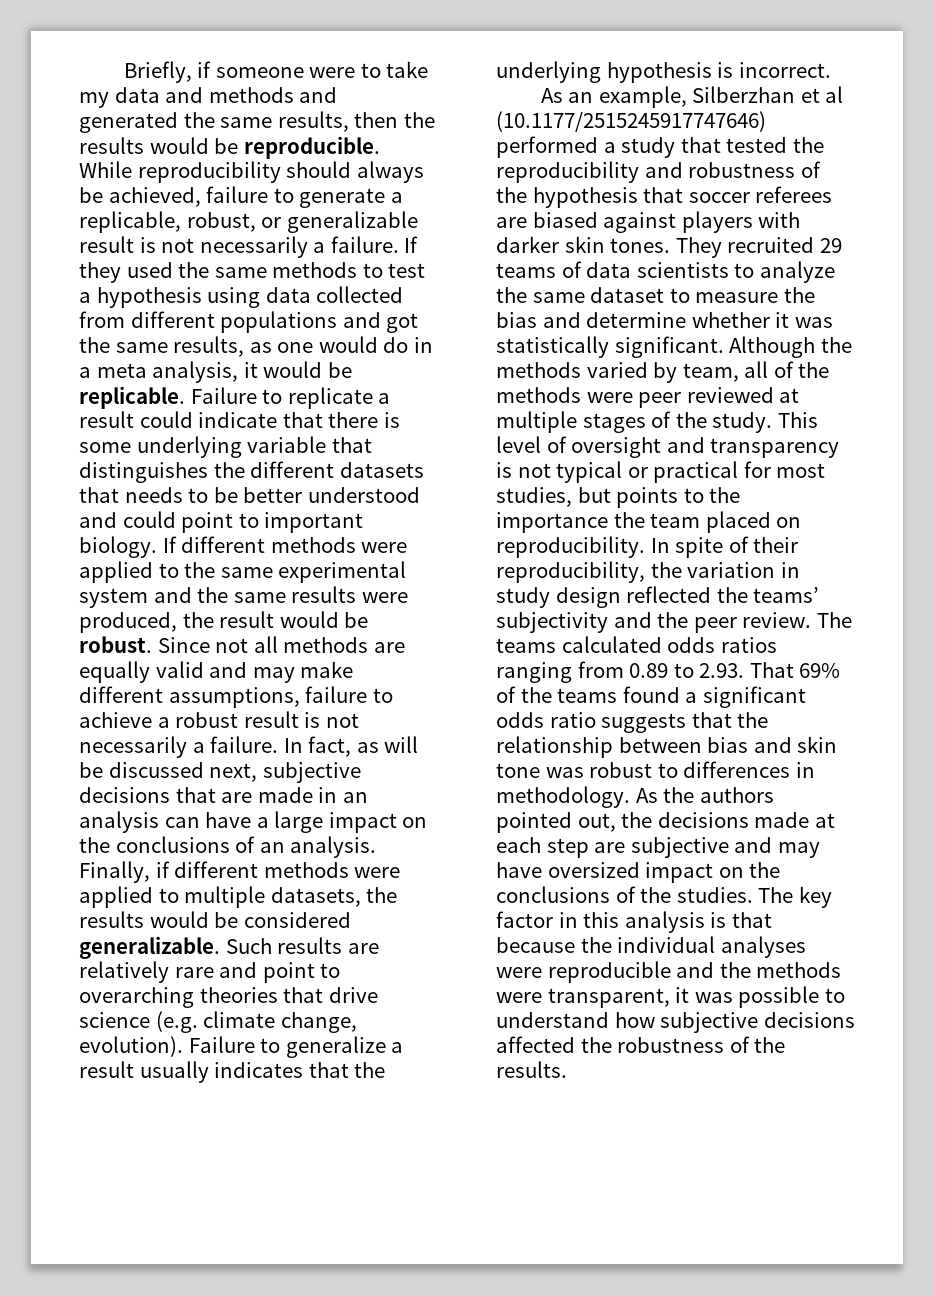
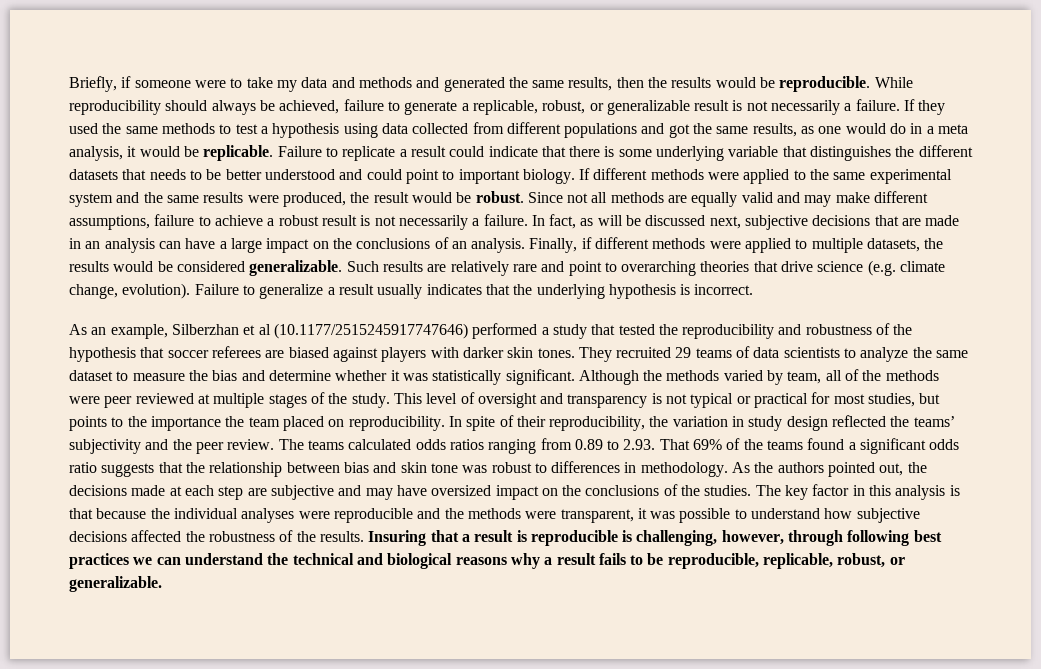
+ Insuring that a result is reproducible is challenging, however, through following best practices we can understand the technical and biological reasons why a result fails to be reproducible, replicable, robust, or generalizable.

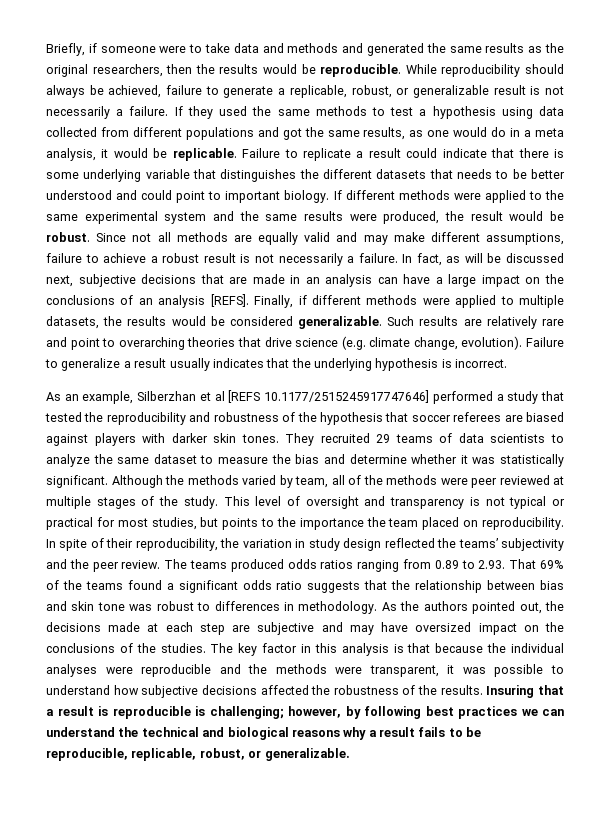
- Briefly, if someone were to take my data and methods and generated the same results, then the results would be reproducible.
+ Briefly, if someone were to take data and methods and generated the same results as the original researchers, then the results would be reproducible.
- In fact, as will be discussed next, subjective decisions that are made in an analysis can have a large impact on the conclusions of an analysis.
+ In fact, as will be discussed next, subjective decisions that are made in an analysis can have a large impact on the conclusions of an analysis [REFS].
- As an example, Silberzhan et al (10.1177/2515245917747646) performed a study that tested the reproducibility and robustness of the hypothesis that soccer referees are biased against players with darker skin tones.
+ As an example, Silberzhan et al [REFS 10.1177/2515245917747646] performed a study that tested the reproducibility and robustness of the hypothesis that soccer referees are biased against players with darker skin tones.
- The teams calculated odds ratios ranging from 0.89 to 2.93. That 69% of the teams found a significant odds ratio suggests that the relationship between bias and skin tone was robust to differences in methodology.
+ The teams produced odds ratios ranging from 0.89 to 2.93. That 69% of the teams found a significant odds ratio suggests that the relationship between bias and skin tone was robust to differences in methodology.
- Insuring that a result is reproducible is challenging, however, through following best practices we can understand the technical and biological reasons why a result fails to be reproducible, replicable, robust, or generalizable.
+ Insuring that a result is reproducible is challenging; however, by following best practices we can understand the technical and biological reasons why a result fails to be reproducible, replicable, robust, or generalizable.

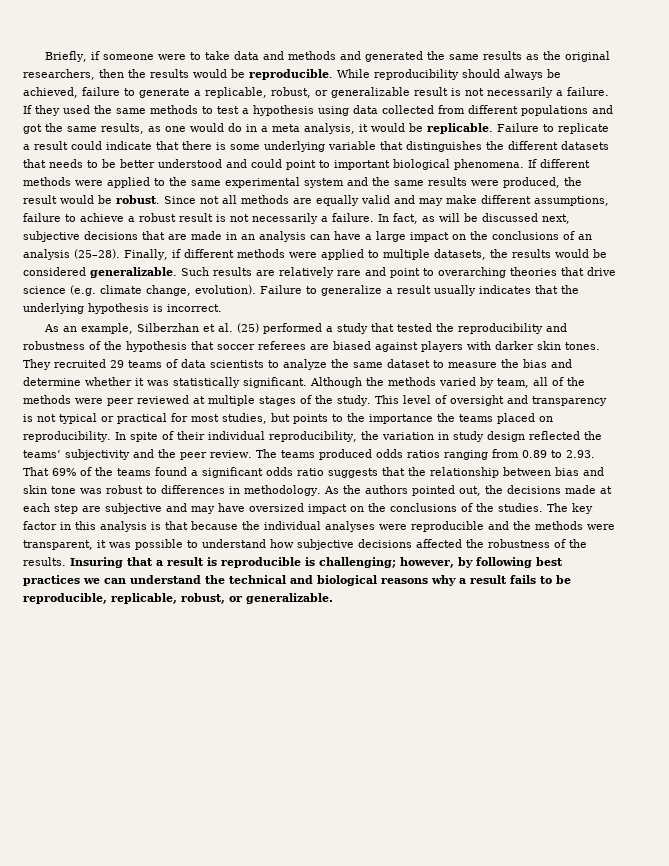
- Failure to replicate a result could indicate that there is some underlying variable that distinguishes the different datasets that needs to be better understood and could point to important biology.
+ Failure to replicate a result could indicate that there is some underlying variable that distinguishes the different datasets that needs to be better understood and could point to important biological phenomena.
- In fact, as will be discussed next, subjective decisions that are made in an analysis can have a large impact on the conclusions of an analysis [REFS].
+ In fact, as will be discussed next, subjective decisions that are made in an analysis can have a large impact on the conclusions of an analysis (25–28).
- As an example, Silberzhan et al [REFS 10.1177/2515245917747646] performed a study that tested the reproducibility and robustness of the hypothesis that soccer referees are biased against players with darker skin tones.
+ As an example, Silberzhan et al. (25) performed a study that tested the reproducibility and robustness of the hypothesis that soccer referees are biased against players with darker skin tones.
- This level of oversight and transparency is not typical or practical for most studies, but points to the importance the team placed on reproducibility.
+ This level of oversight and transparency is not typical or practical for most studies, but points to the importance the teams placed on reproducibility.
- In spite of their reproducibility, the variation in study design reflected the teams’ subjectivity and the peer review.
+ In spite of their individual reproducibility, the variation in study design reflected the teams’ subjectivity and the peer review.

